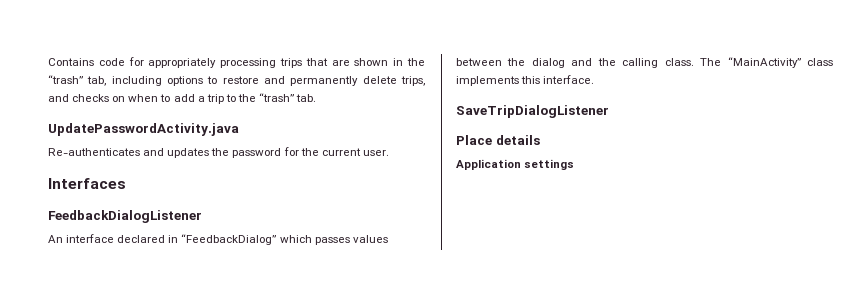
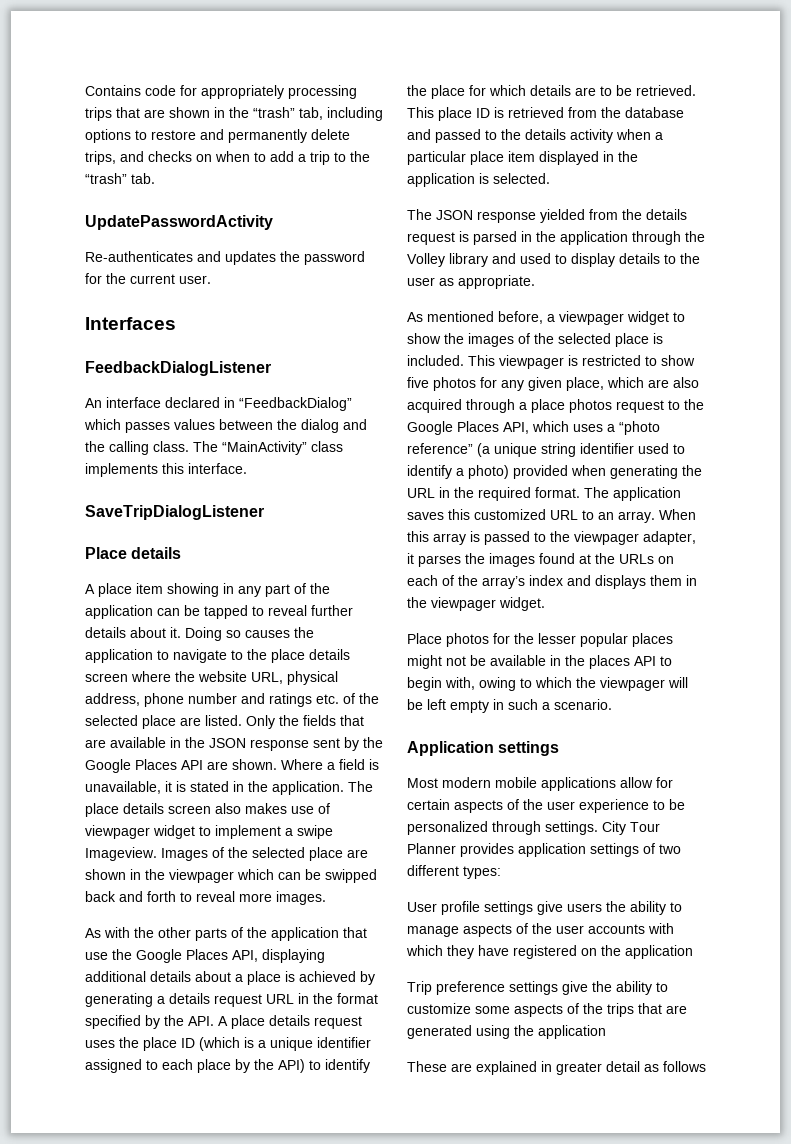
- UpdatePasswordActivity.java
+ UpdatePasswordActivity
+ A place item showing in any part of the application can be tapped to reveal further details about it. Doing so causes the application to navigate to the place details screen where the website URL, physical address, phone number and ratings etc. of the selected place are listed. Only the fields that are available in the JSON response sent by the Google Places API are shown. Where a field is unavailable, it is stated in the application. The place details screen also makes use of viewpager widget to implement a swipe Imageview. Images of the selected place are shown in the viewpager which can be swipped back and forth to reveal more images.
+ As with the other parts of the application that use the Google Places API, displaying additional details about a place is achieved by generating a details request URL in the format specified by the API. A place details request uses the place ID (which is a unique identifier assigned to each place by the API) to identify the place for which details are to be retrieved. This place ID is retrieved from the database and passed to the details activity when a particular place item displayed in the application is selected.
+ The JSON response yielded from the details request is parsed in the application through the Volley library and used to display details to the user as appropriate.
+ As mentioned before, a viewpager widget to show the images of the selected place is included. This viewpager is restricted to show five photos for any given place, which are also acquired through a place photos request to the Google Places API, which uses a “photo reference” (a unique string identifier used to identify a photo) provided when generating the URL in the required format. The application saves this customized URL to an array. When this array is passed to the viewpager adapter, it parses the images found at the URLs on each of the array’s index and displays them in the viewpager widget.
+ Place photos for the lesser popular places might not be available in the places API to begin with, owing to which the viewpager will be left empty in such a scenario.
  Application settings
+ Most modern mobile applications allow for certain aspects of the user experience to be personalized through settings. City Tour Planner provides application settings of two different types:
+ User profile settings give users the ability to manage aspects of the user accounts with which they have registered on the application
+ Trip preference settings give the ability to customize some aspects of the trips that are generated using the application
+ These are explained in greater detail as follows

